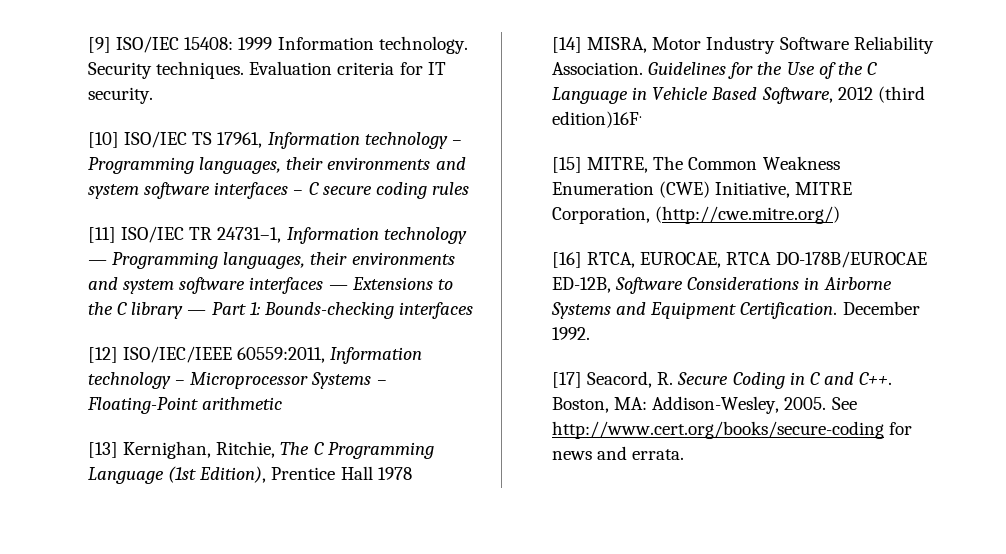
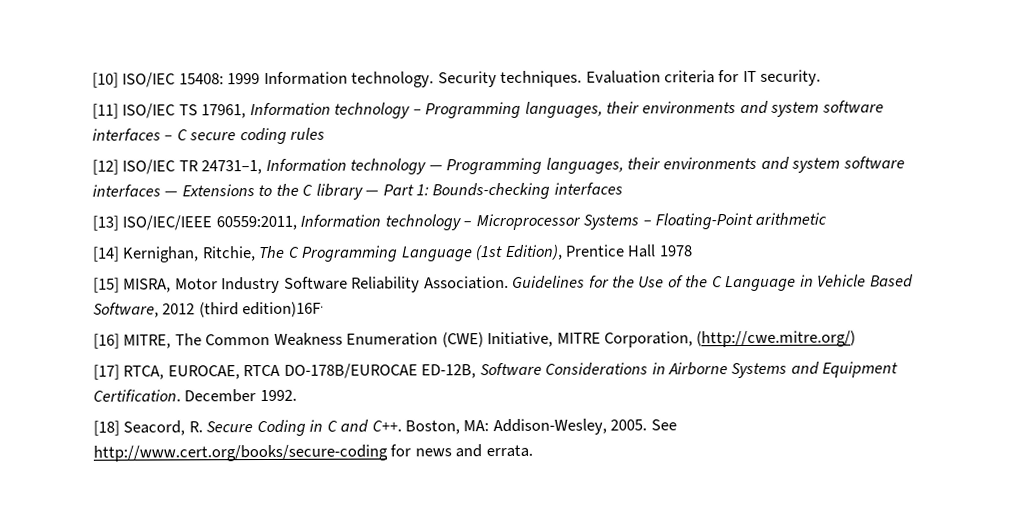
- [9] ISO/IEC 15408: 1999 Information technology.
+ [10] ISO/IEC 15408: 1999 Information technology.
- [10] ISO/IEC TS 17961, Information technology – Programming languages, their environments and system software interfaces – C secure coding rules
+ [11] ISO/IEC TS 17961, Information technology – Programming languages, their environments and system software interfaces – C secure coding rules
- [11] ISO/IEC TR 24731–1, Information technology — Programming languages, their environments and system software interfaces — Extensions to the C library — Part 1: Bounds-checking interfaces
+ [12] ISO/IEC TR 24731–1, Information technology — Programming languages, their environments and system software interfaces — Extensions to the C library — Part 1: Bounds-checking interfaces
- [12] ISO/IEC/IEEE 60559:2011, Information technology – Microprocessor Systems – Floating-Point arithmetic
+ [13] ISO/IEC/IEEE 60559:2011, Information technology – Microprocessor Systems – Floating-Point arithmetic
- [13] Kernighan, Ritchie, The C Programming Language (1st Edition), Prentice Hall 1978
+ [14] Kernighan, Ritchie, The C Programming Language (1st Edition), Prentice Hall 1978
- [14] MISRA, Motor Industry Software Reliability Association.
+ [15] MISRA, Motor Industry Software Reliability Association.
- [15] MITRE, The Common Weakness Enumeration (CWE) Initiative, MITRE Corporation, (http://cwe.mitre.org/)
+ [16] MITRE, The Common Weakness Enumeration (CWE) Initiative, MITRE Corporation, (http://cwe.mitre.org/)
- [16] RTCA, EUROCAE, RTCA DO-178B/EUROCAE ED-12B, Software Considerations in Airborne Systems and Equipment Certification.
+ [17] RTCA, EUROCAE, RTCA DO-178B/EUROCAE ED-12B, Software Considerations in Airborne Systems and Equipment Certification.
- [17] Seacord, R. Secure Coding in C and C++. Boston, MA: Addison-Wesley, 2005.
+ [18] Seacord, R. Secure Coding in C and C++. Boston, MA: Addison-Wesley, 2005.

